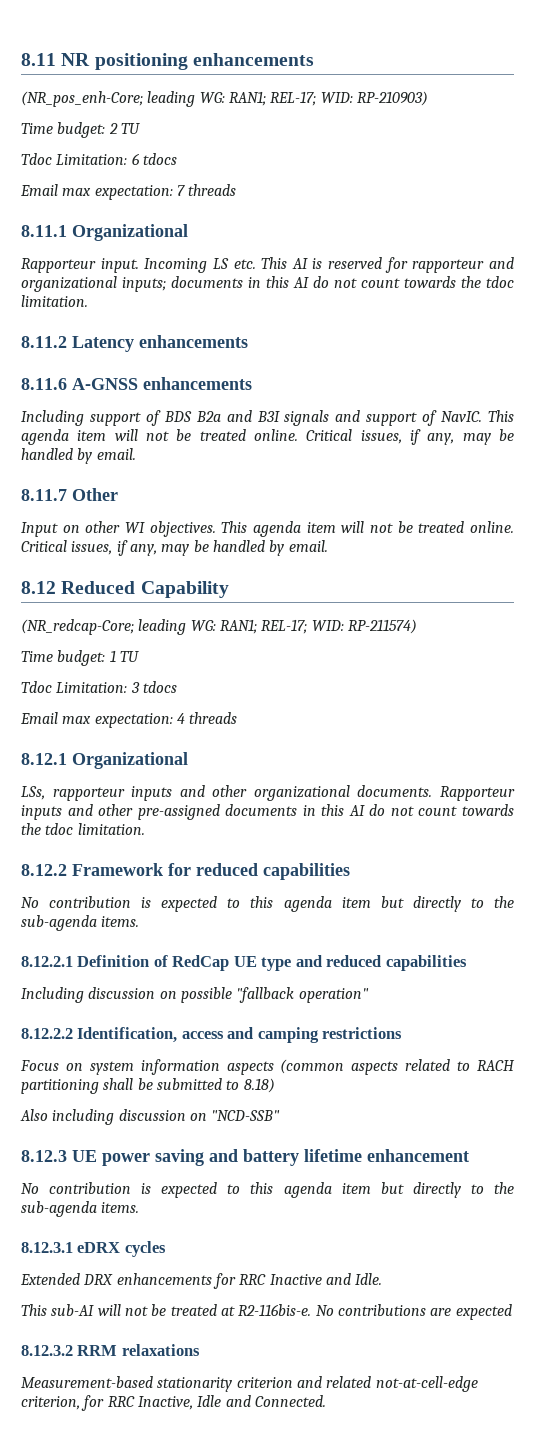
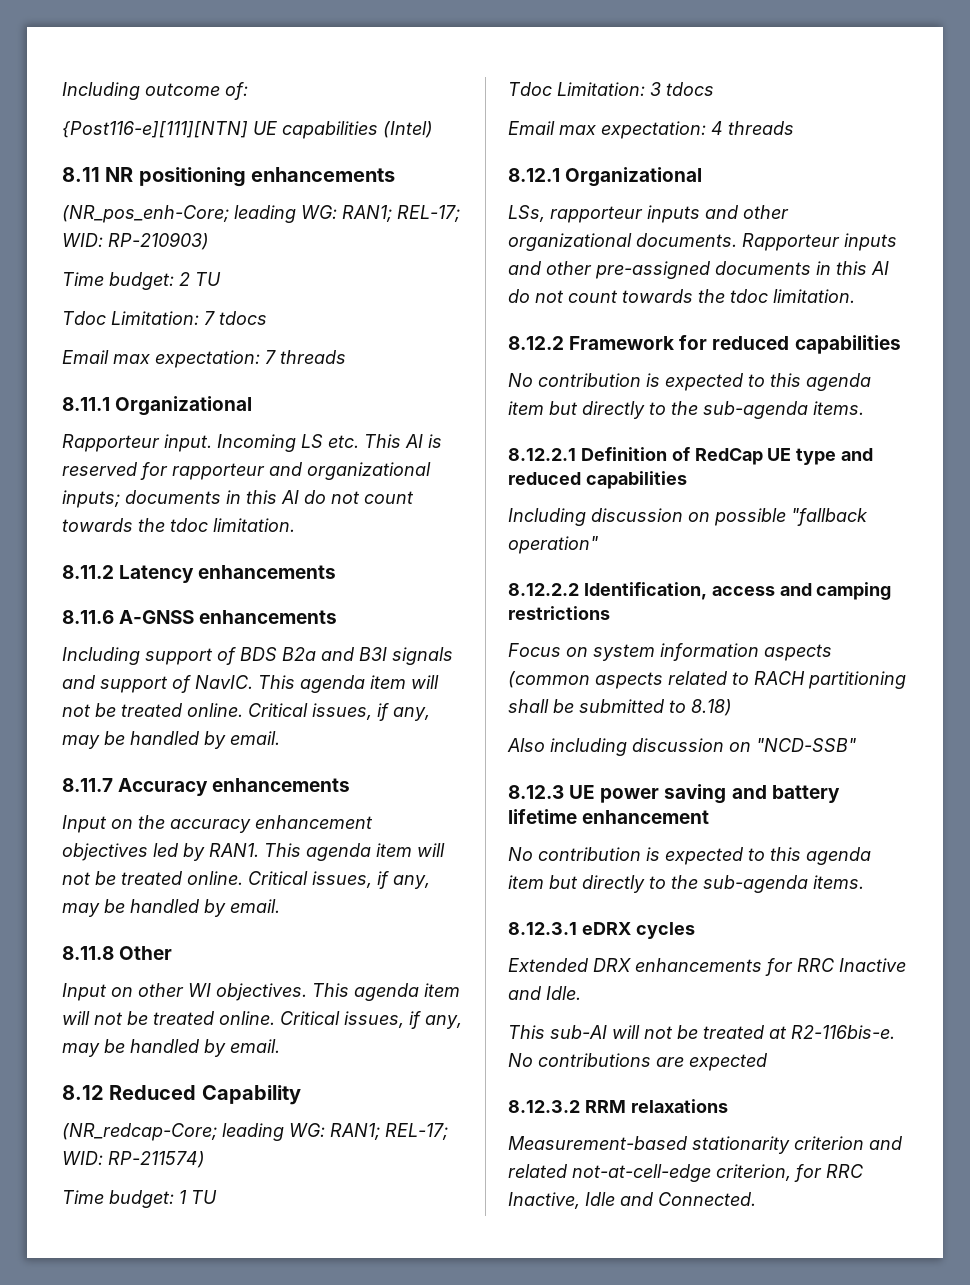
+ Including outcome of:
+ {Post116-e][111][NTN] UE capabilities (Intel)
- Tdoc Limitation: 6 tdocs
+ Tdoc Limitation: 7 tdocs
- 8.11.7 Other
+ 8.11.7 Accuracy enhancements
+ Input on the accuracy enhancement objectives led by RAN1. This agenda item will not be treated online. Critical issues, if any, may be handled by email.
+ 8.11.8 Other

